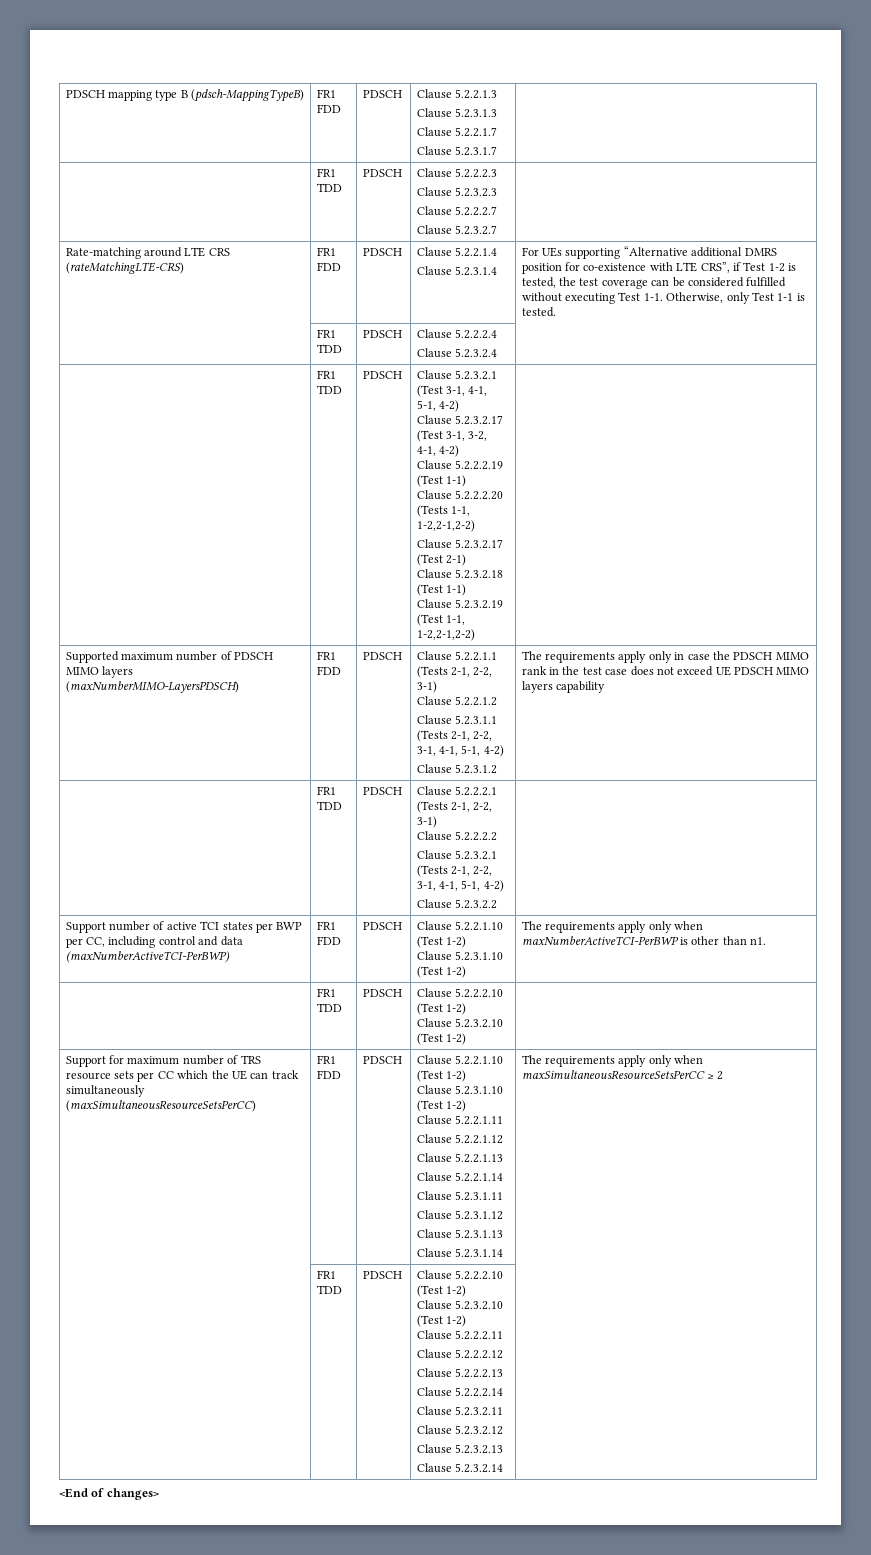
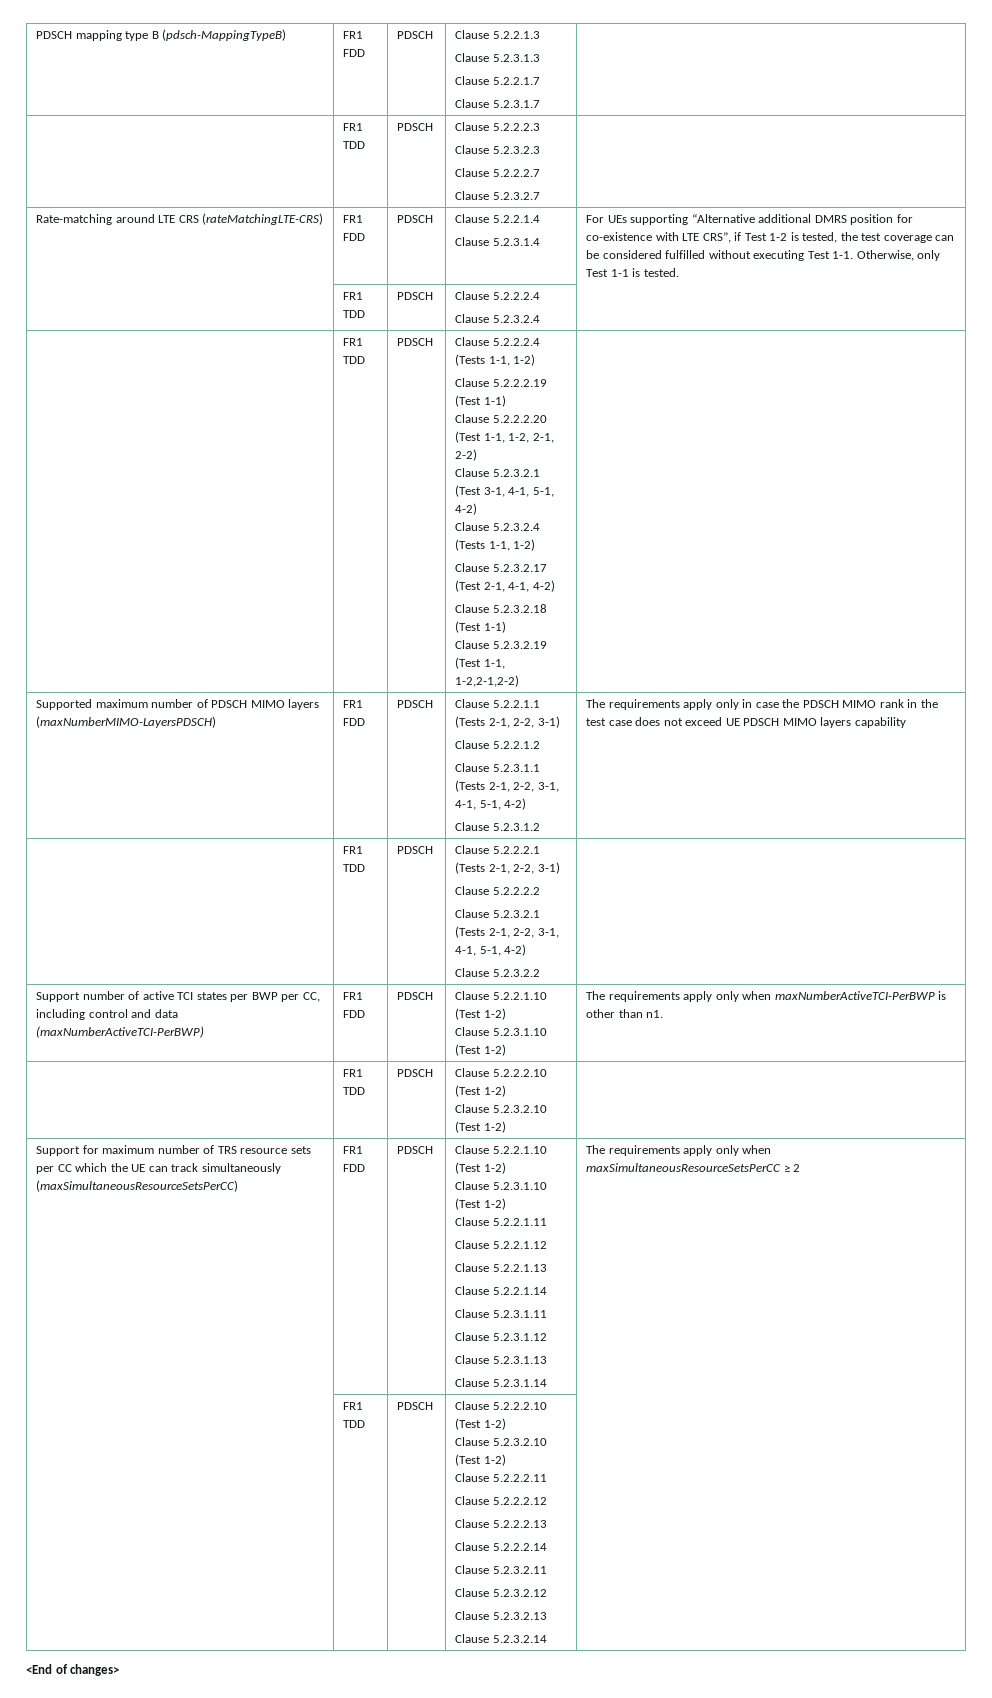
+ Clause 5.2.2.2.4 (Tests 1-1, 1-2)
+ Clause 5.2.2.2.19 (Test 1-1)
+ Clause 5.2.2.2.20 (Test 1-1, 1-2, 2-1, 2-2)
- Clause 5.2.3.2.17 (Test 3-1, 3-2, 4-1, 4-2)
- Clause 5.2.2.2.19 (Test 1-1)
- Clause 5.2.2.2.20 (Tests 1-1, 1-2,2-1,2-2)
- Clause 5.2.3.2.17 (Test 2-1)
+ Clause 5.2.3.2.4 (Tests 1-1, 1-2)
+ Clause 5.2.3.2.17 (Test 2-1, 4-1, 4-2)

